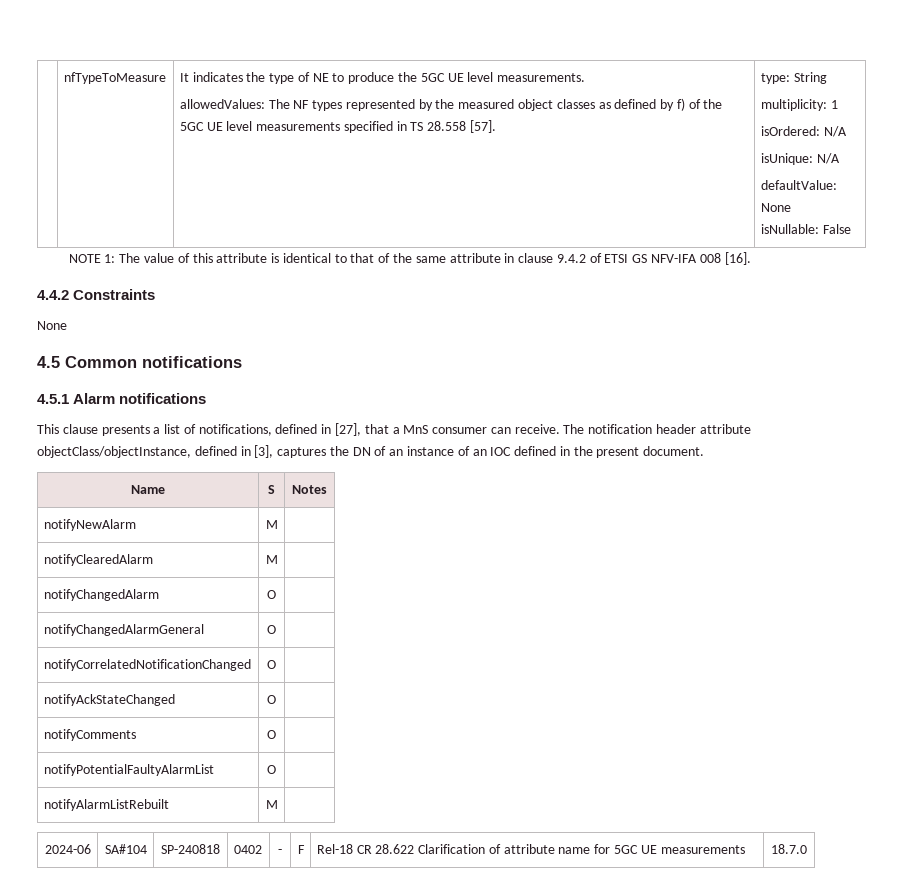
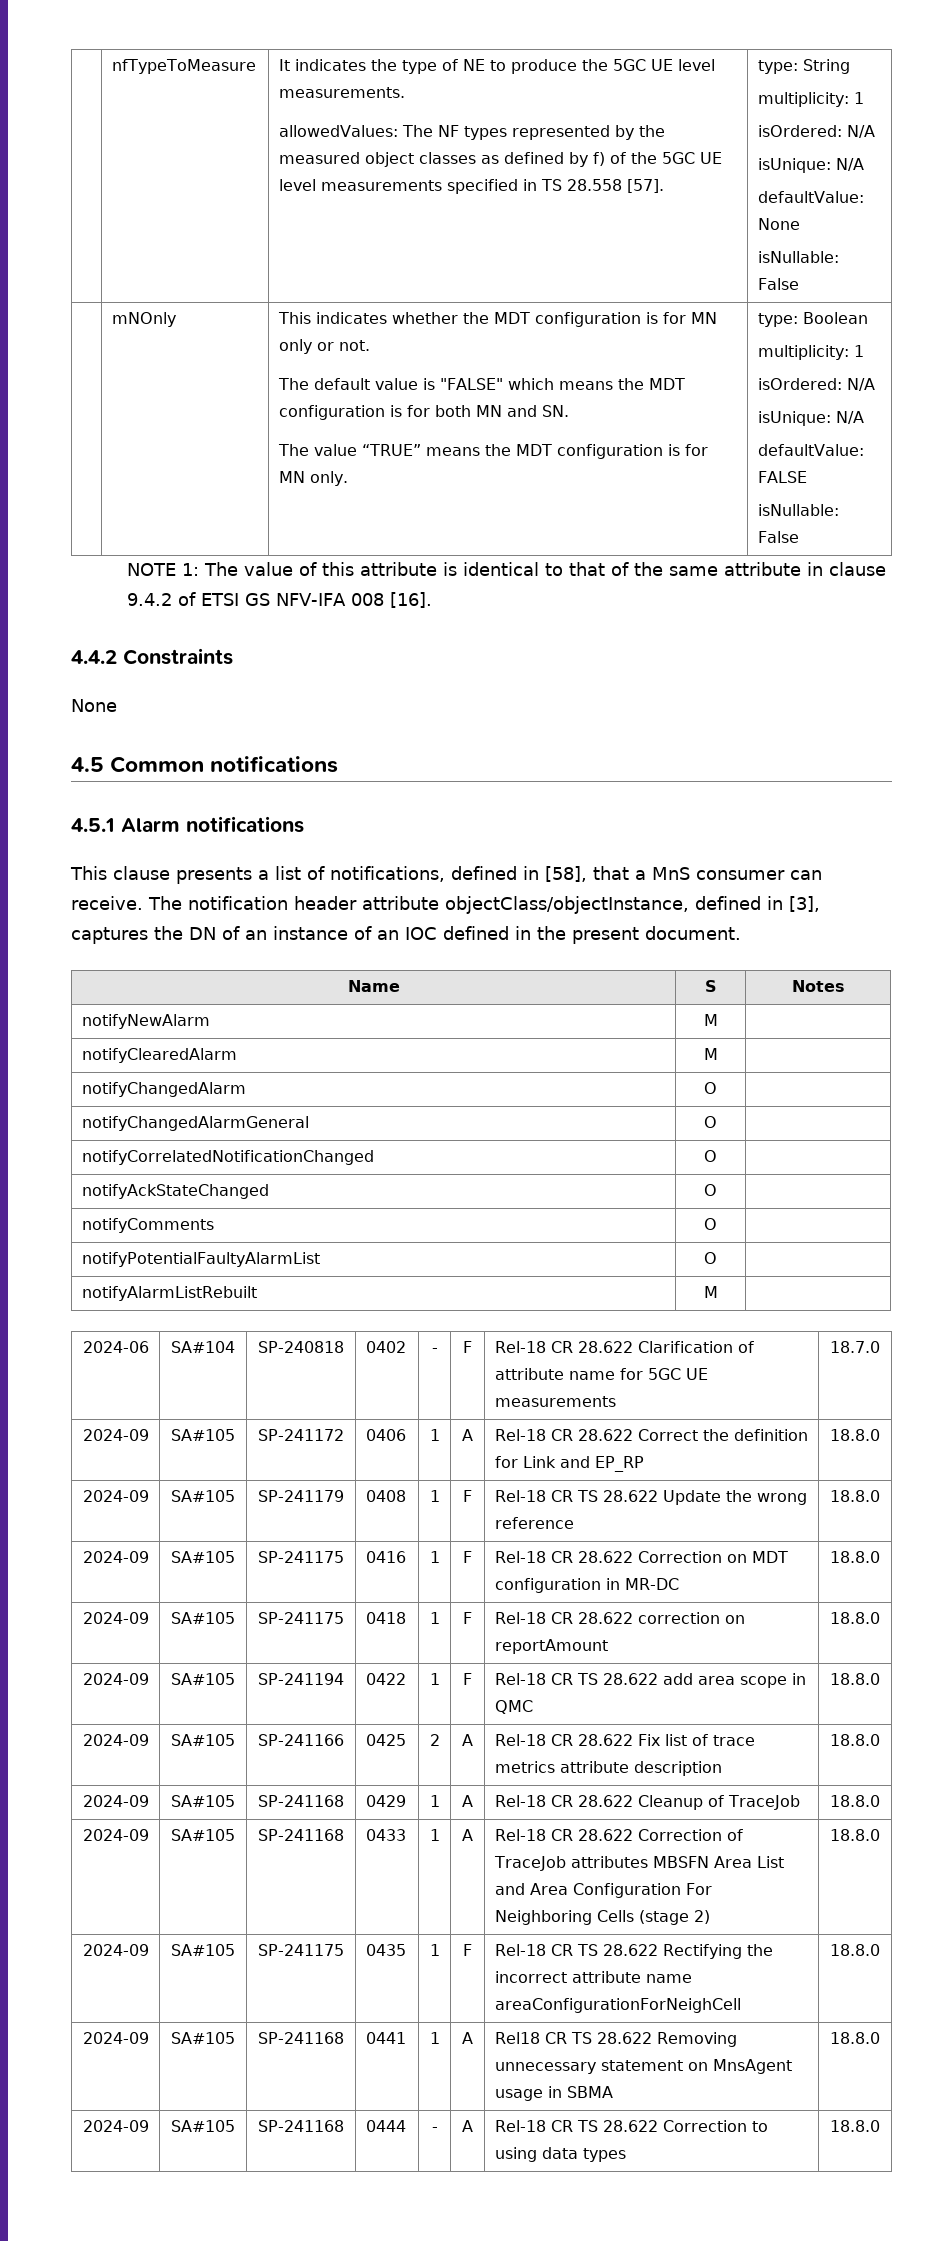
+ mNOnly | This indicates whether the MDT configuration is for MN only or not.
+ The default value is "FALSE" which means the MDT configuration is for both MN and SN.
+ The value “TRUE” means the MDT configuration is for MN only. | type: Boolean
+ multiplicity: 1
+ isOrdered: N/A
+ isUnique: N/A
+ defaultValue: FALSE
+ isNullable: False
- This clause presents a list of notifications, defined in [27], that a MnS consumer can receive.
+ This clause presents a list of notifications, defined in [58], that a MnS consumer can receive.
+ 2024-09 | SA#105 | SP-241172 | 0406 | 1 | A | Rel-18 CR 28.622 Correct the definition for Link and EP_RP | 18.8.0
+ 2024-09 | SA#105 | SP-241179 | 0408 | 1 | F | Rel-18 CR TS 28.622 Update the wrong reference | 18.8.0
+ 2024-09 | SA#105 | SP-241175 | 0416 | 1 | F | Rel-18 CR 28.622 Correction on MDT configuration in MR-DC | 18.8.0
+ 2024-09 | SA#105 | SP-241175 | 0418 | 1 | F | Rel-18 CR 28.622 correction on reportAmount | 18.8.0
+ 2024-09 | SA#105 | SP-241194 | 0422 | 1 | F | Rel-18 CR TS 28.622 add area scope in QMC | 18.8.0
+ 2024-09 | SA#105 | SP-241166 | 0425 | 2 | A | Rel-18 CR 28.622 Fix list of trace metrics attribute description | 18.8.0
+ 2024-09 | SA#105 | SP-241168 | 0429 | 1 | A | Rel-18 CR 28.622 Cleanup of TraceJob | 18.8.0
+ 2024-09 | SA#105 | SP-241168 | 0433 | 1 | A | Rel-18 CR 28.622 Correction of TraceJob attributes MBSFN Area List and Area Configuration For Neighboring Cells (stage 2) | 18.8.0
+ 2024-09 | SA#105 | SP-241175 | 0435 | 1 | F | Rel-18 CR TS 28.622 Rectifying the incorrect attribute name areaConfigurationForNeighCell | 18.8.0
+ 2024-09 | SA#105 | SP-241168 | 0441 | 1 | A | Rel18 CR TS 28.622 Removing unnecessary statement on MnsAgent usage in SBMA | 18.8.0
+ 2024-09 | SA#105 | SP-241168 | 0444 | - | A | Rel-18 CR TS 28.622 Correction to using data types | 18.8.0

